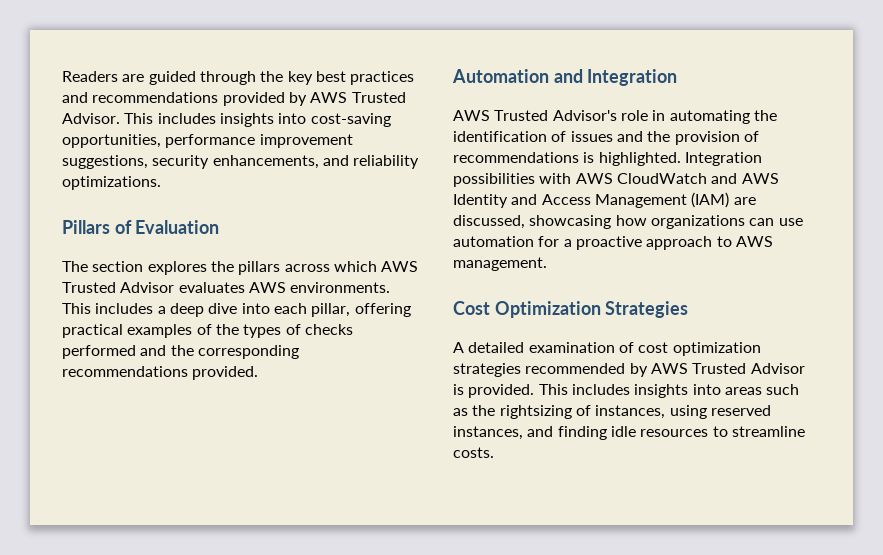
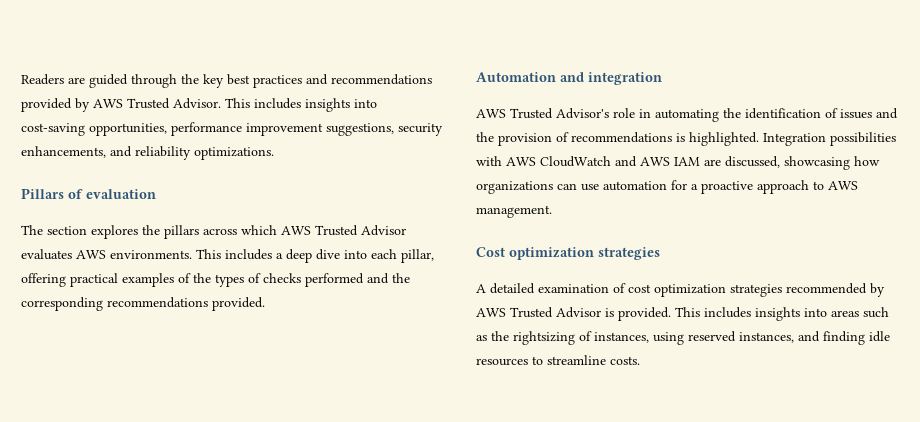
- Pillars of Evaluation
+ Pillars of evaluation
- Automation and Integration
+ Automation and integration
- Integration possibilities with AWS CloudWatch and AWS Identity and Access Management (IAM) are discussed, showcasing how organizations can use automation for a proactive approach to AWS management.
+ Integration possibilities with AWS CloudWatch and AWS IAM are discussed, showcasing how organizations can use automation for a proactive approach to AWS management.
- Cost Optimization Strategies
+ Cost optimization strategies

